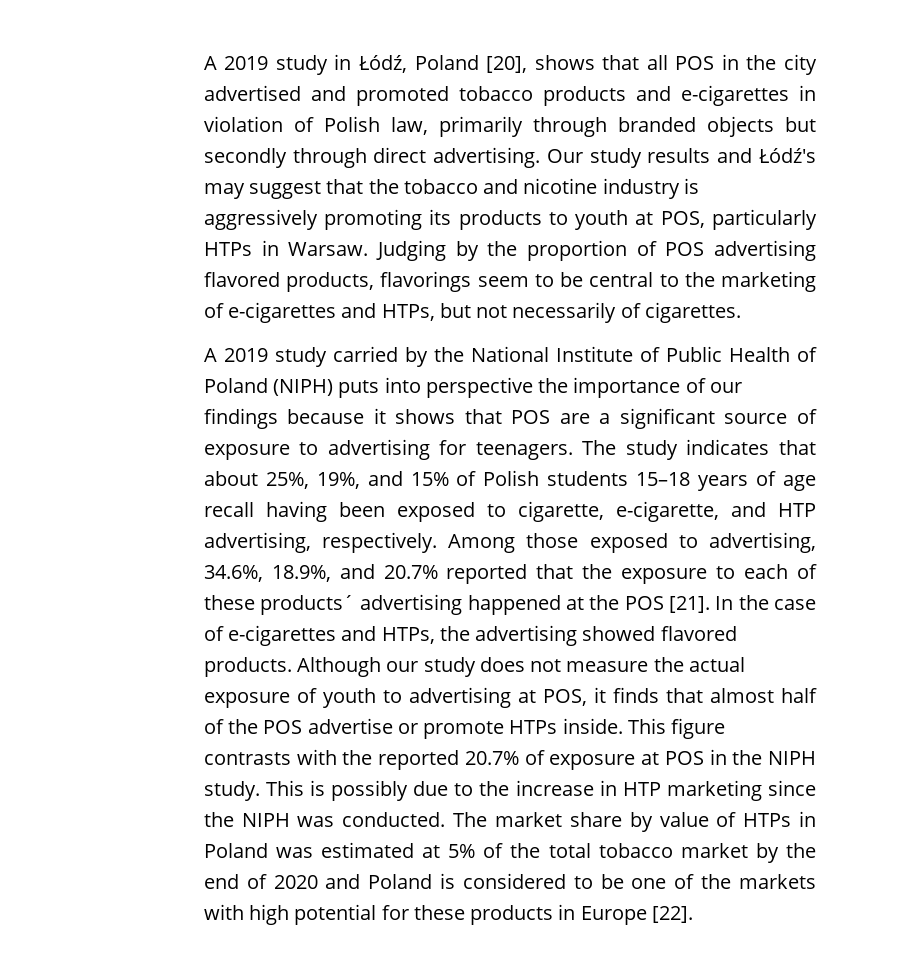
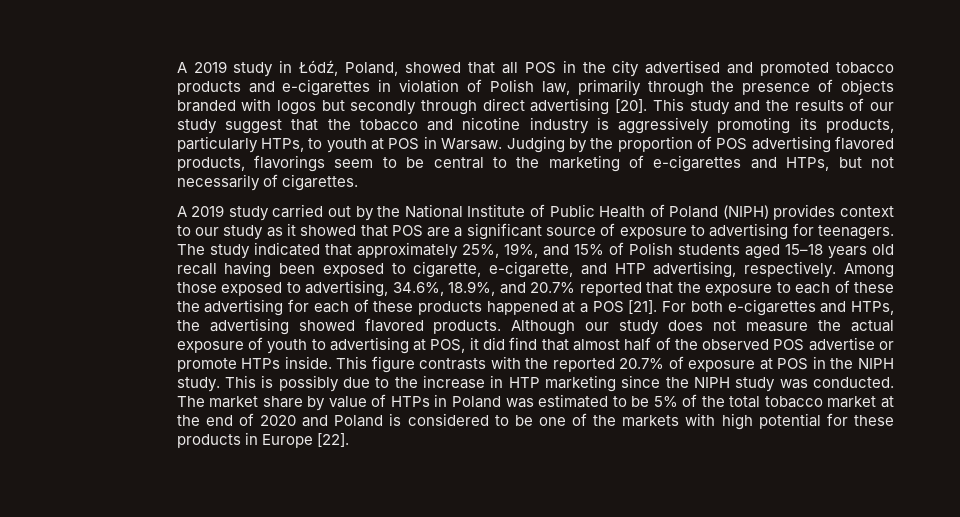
- A 2019 study in Łódź, Poland [20], shows that all POS in the city advertised and promoted tobacco products and e-cigarettes in violation of Polish law, primarily through branded objects but secondly through direct advertising. Our study results and Łódź's may suggest that the tobacco and nicotine industry is aggressively promoting its products to youth at POS, particularly HTPs in Warsaw.
+ A 2019 study in Łódź, Poland, showed that all POS in the city advertised and promoted tobacco products and e-cigarettes in violation of Polish law, primarily through the presence of objects branded with logos but secondly through direct advertising [20]. This study and the results of our study suggest that the tobacco and nicotine industry is aggressively promoting its products, particularly HTPs, to youth at POS in Warsaw.
- A 2019 study carried by the National Institute of Public Health of Poland (NIPH) puts into perspective the importance of our findings because it shows that POS are a significant source of exposure to advertising for teenagers.
+ A 2019 study carried out by the National Institute of Public Health of Poland (NIPH) provides context to our study as it showed that POS are a significant source of exposure to advertising for teenagers.
- The study indicates that about 25%, 19%, and 15% of Polish students 15–18 years of age recall having been exposed to cigarette, e-cigarette, and HTP advertising, respectively.
+ The study indicated that approximately 25%, 19%, and 15% of Polish students aged 15–18 years old recall having been exposed to cigarette, e-cigarette, and HTP advertising, respectively.
- Among those exposed to advertising, 34.6%, 18.9%, and 20.7% reported that the exposure to each of these products´ advertising happened at the POS [21].
+ Among those exposed to advertising, 34.6%, 18.9%, and 20.7% reported that the exposure to each of these the advertising for each of these products happened at a POS [21].
- In the case of e-cigarettes and HTPs, the advertising showed flavored products.
+ For both e-cigarettes and HTPs, the advertising showed flavored products.
- Although our study does not measure the actual exposure of youth to advertising at POS, it finds that almost half of the POS advertise or promote HTPs inside.
+ Although our study does not measure the actual exposure of youth to advertising at POS, it did find that almost half of the observed POS advertise or promote HTPs inside.
- This is possibly due to the increase in HTP marketing since the NIPH was conducted.
+ This is possibly due to the increase in HTP marketing since the NIPH study was conducted.
- The market share by value of HTPs in Poland was estimated at 5% of the total tobacco market by the end of 2020 and Poland is considered to be one of the markets with high potential for these products in Europe [22].
+ The market share by value of HTPs in Poland was estimated to be 5% of the total tobacco market at the end of 2020 and Poland is considered to be one of the markets with high potential for these products in Europe [22].

